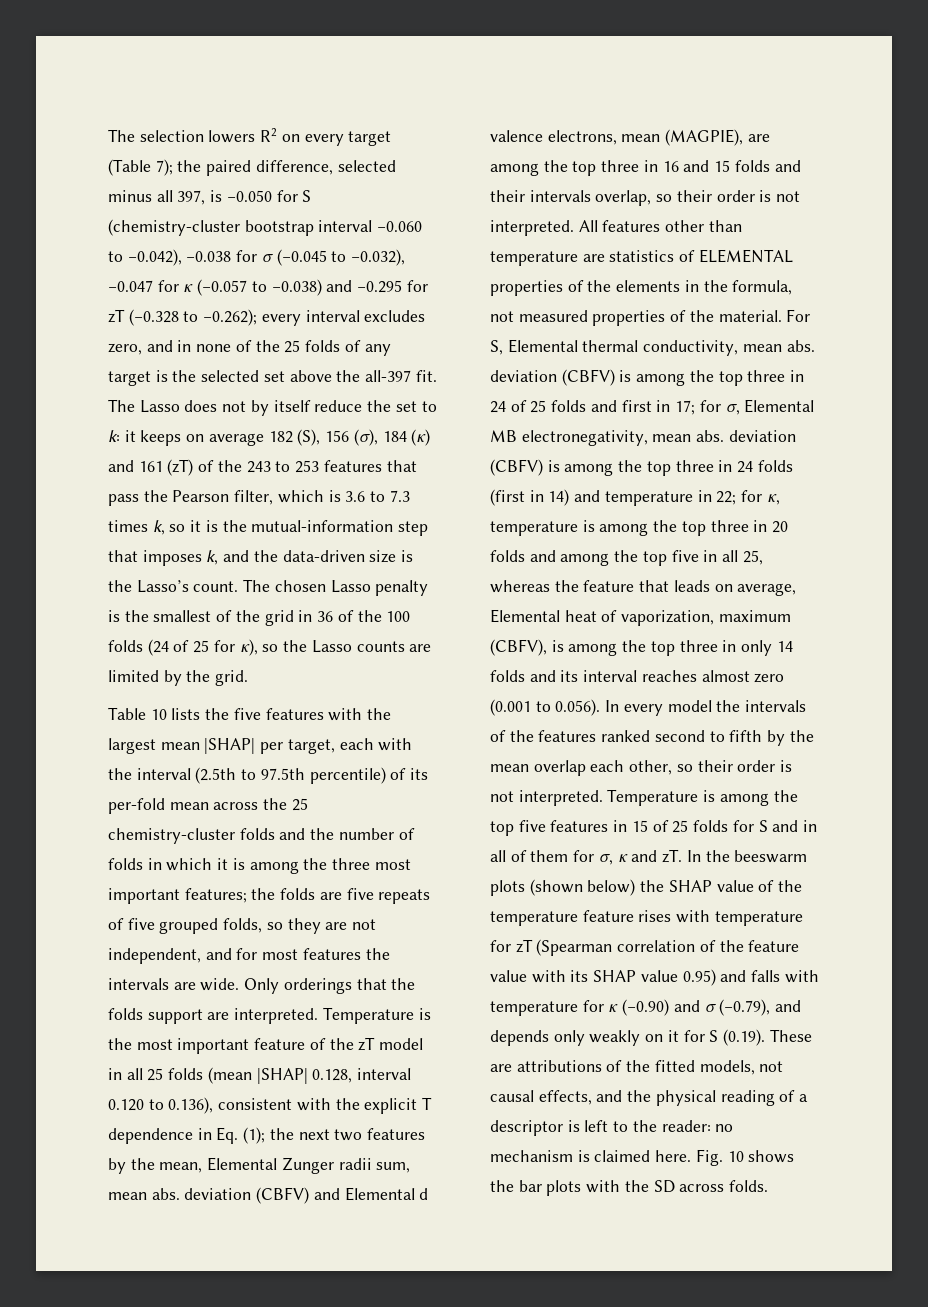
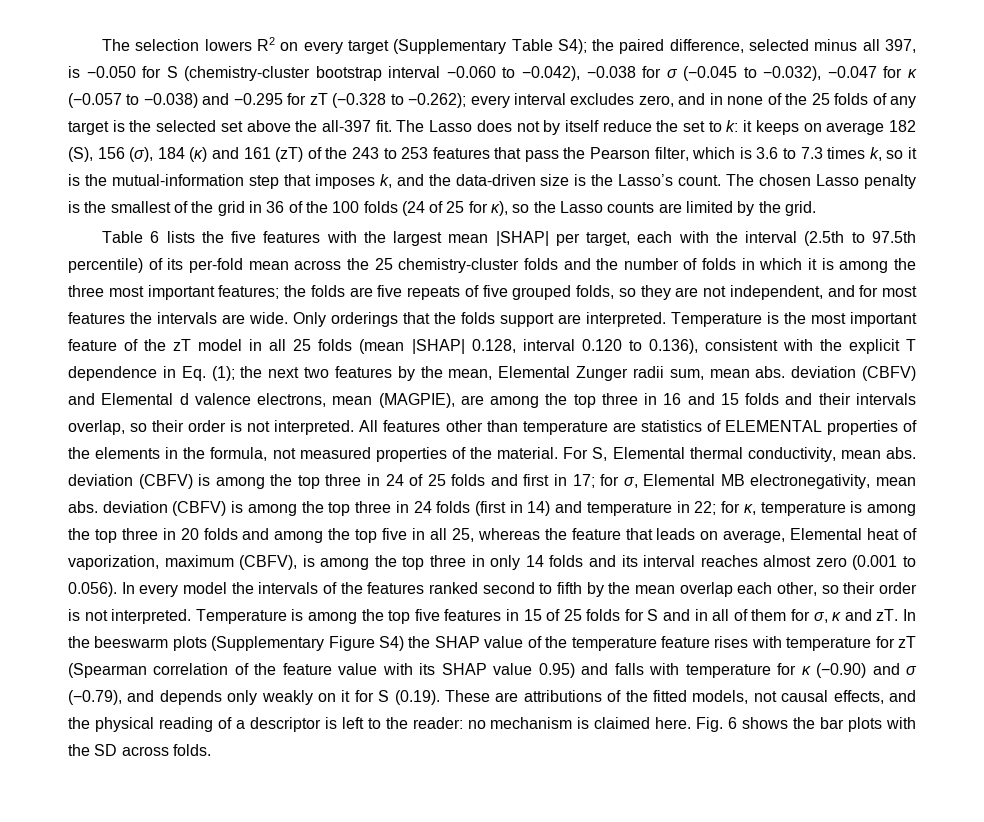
- The selection lowers R2 on every target (Table 7);
+ The selection lowers R2 on every target (Supplementary Table S4);
- Table 10 lists the five features with the largest mean |SHAP| per target, each with the interval (2.5th to 97.5th percentile) of its per-fold mean across the 25 chemistry-cluster folds and the number of folds in which it is among the three most important features;
+ Table 6 lists the five features with the largest mean |SHAP| per target, each with the interval (2.5th to 97.5th percentile) of its per-fold mean across the 25 chemistry-cluster folds and the number of folds in which it is among the three most important features;
- In the beeswarm plots (shown below) the SHAP value of the temperature feature rises with temperature for zT (Spearman correlation of the feature value with its SHAP value 0.95) and falls with temperature for κ (−0.90) and σ (−0.79), and depends only weakly on it for S (0.19). These are attributions of the fitted models, not causal effects, and the physical reading of a descriptor is left to the reader:
+ In the beeswarm plots (Supplementary Figure S4) the SHAP value of the temperature feature rises with temperature for zT (Spearman correlation of the feature value with its SHAP value 0.95) and falls with temperature for κ (−0.90) and σ (−0.79), and depends only weakly on it for S (0.19). These are attributions of the fitted models, not causal effects, and the physical reading of a descriptor is left to the reader:
- Fig. 10 shows the bar plots with the SD across folds.
+ Fig. 6 shows the bar plots with the SD across folds.

